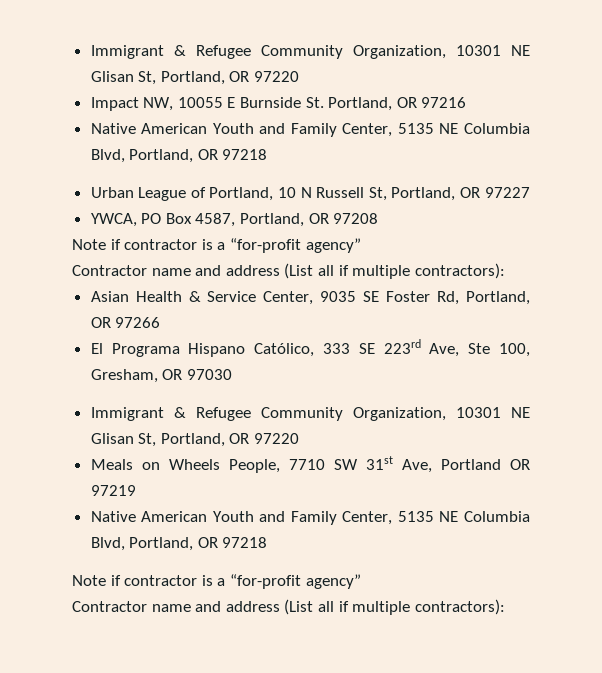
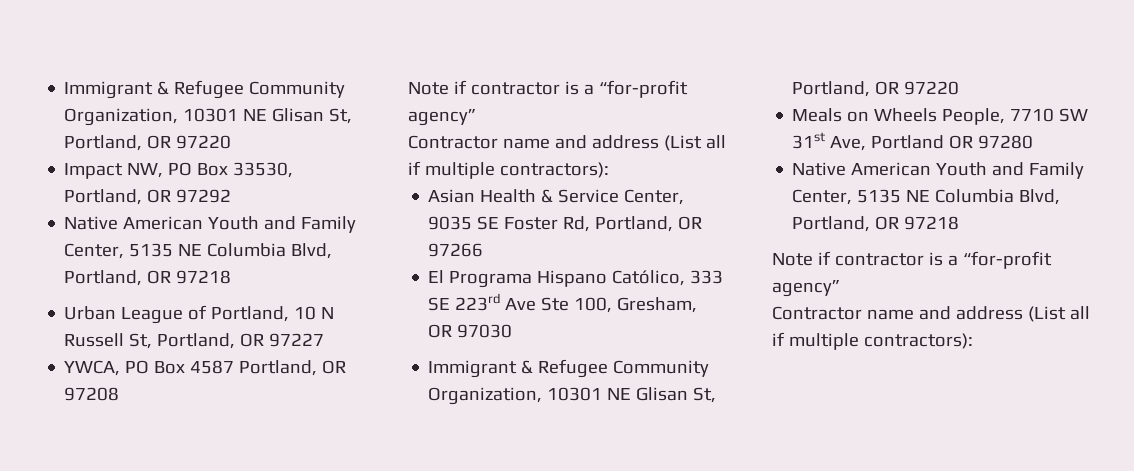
- Impact NW, 10055 E Burnside St. Portland, OR 97216
+ Impact NW, PO Box 33530, Portland, OR 97292
- YWCA, PO Box 4587, Portland, OR 97208
+ YWCA, PO Box 4587 Portland, OR 97208
- El Programa Hispano Católico, 333 SE 223rd Ave, Ste 100, Gresham, OR 97030
+ El Programa Hispano Católico, 333 SE 223rd Ave Ste 100, Gresham, OR 97030
- Meals on Wheels People, 7710 SW 31st Ave, Portland OR 97219
+ Meals on Wheels People, 7710 SW 31st Ave, Portland OR 97280

